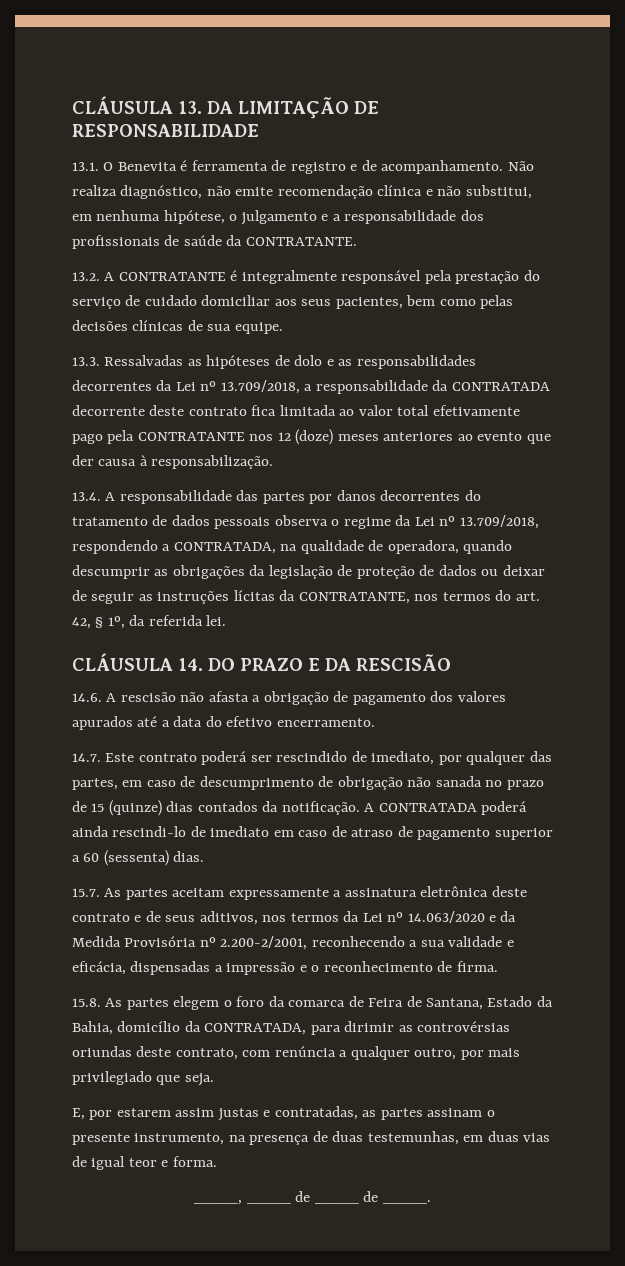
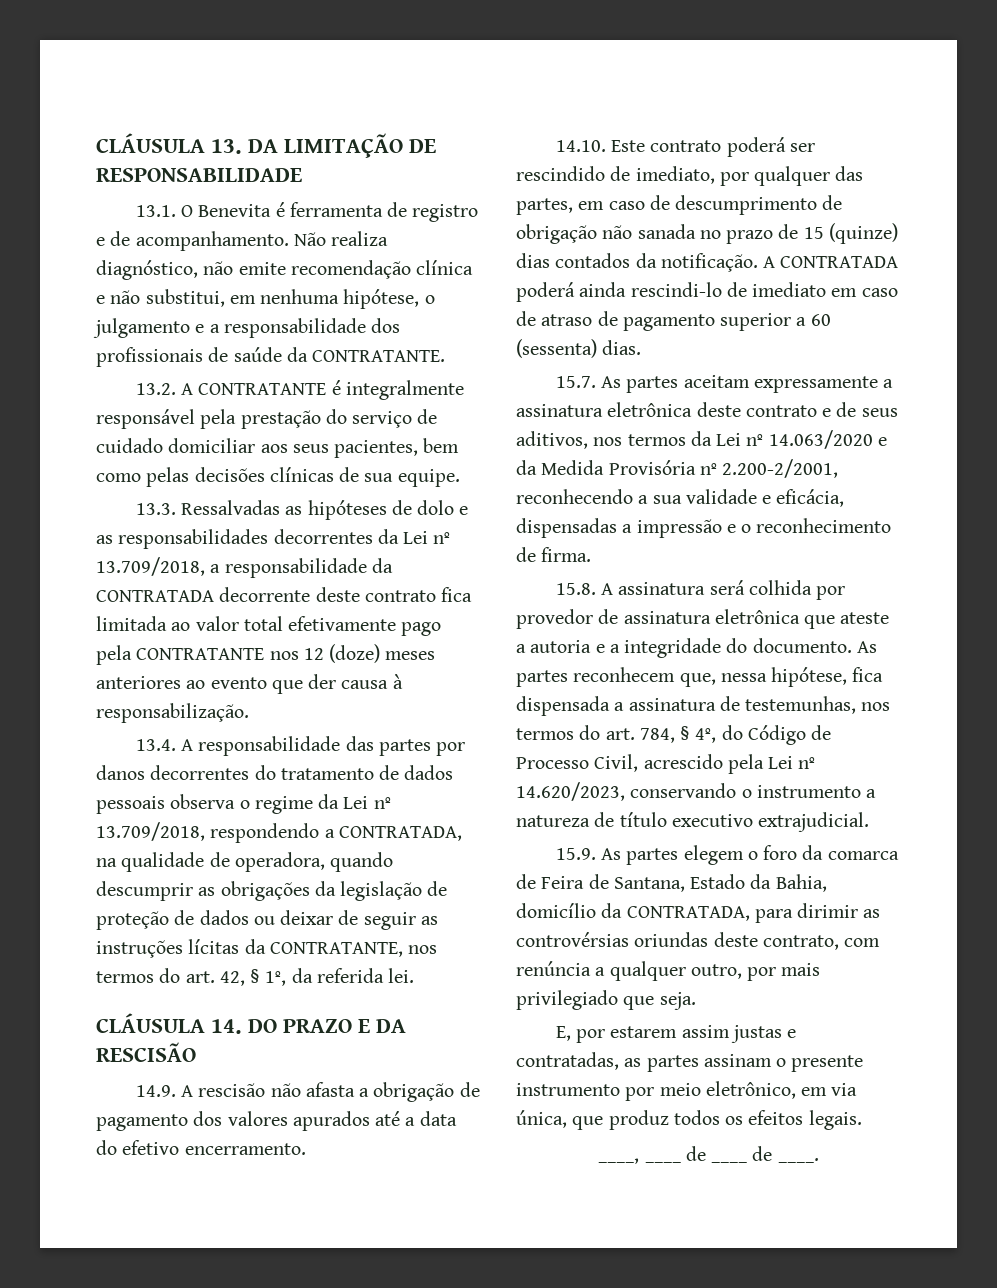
- 14.6. A rescisão não afasta a obrigação de pagamento dos valores apurados até a data do efetivo encerramento.
+ 14.9. A rescisão não afasta a obrigação de pagamento dos valores apurados até a data do efetivo encerramento.
- 14.7. Este contrato poderá ser rescindido de imediato, por qualquer das partes, em caso de descumprimento de obrigação não sanada no prazo de 15 (quinze) dias contados da notificação.
+ 14.10. Este contrato poderá ser rescindido de imediato, por qualquer das partes, em caso de descumprimento de obrigação não sanada no prazo de 15 (quinze) dias contados da notificação.
- 15.8. As partes elegem o foro da comarca de Feira de Santana, Estado da Bahia, domicílio da CONTRATADA, para dirimir as controvérsias oriundas deste contrato, com renúncia a qualquer outro, por mais privilegiado que seja.
+ 15.8. A assinatura será colhida por provedor de assinatura eletrônica que ateste a autoria e a integridade do documento. As partes reconhecem que, nessa hipótese, fica dispensada a assinatura de testemunhas, nos termos do art. 784, § 4º, do Código de Processo Civil, acrescido pela Lei nº 14.620/2023, conservando o instrumento a natureza de título executivo extrajudicial.
+ 15.9. As partes elegem o foro da comarca de Feira de Santana, Estado da Bahia, domicílio da CONTRATADA, para dirimir as controvérsias oriundas deste contrato, com renúncia a qualquer outro, por mais privilegiado que seja.
- E, por estarem assim justas e contratadas, as partes assinam o presente instrumento, na presença de duas testemunhas, em duas vias de igual teor e forma.
+ E, por estarem assim justas e contratadas, as partes assinam o presente instrumento por meio eletrônico, em via única, que produz todos os efeitos legais.

